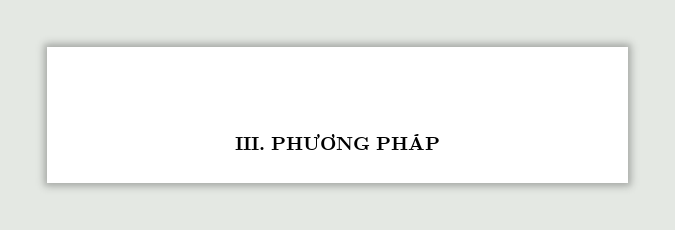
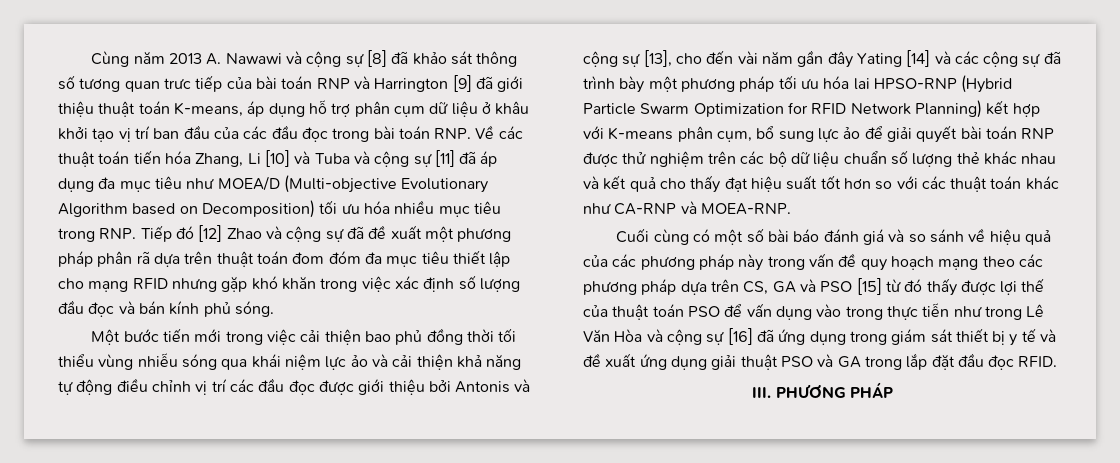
+ Cùng năm 2013 A. Nawawi và cộng sự [8] đã khảo sát thông số tương quan trưc tiếp của bài toán RNP và Harrington [9] đã giới thiệu thuật toán K-means, áp dụng hỗ trợ phân cụm dữ liệu ở khâu khởi tạo vị trí ban đầu của các đầu đọc trong bài toán RNP. Về các thuật toán tiến hóa Zhang, Li [10] và Tuba và cộng sự [11] đã áp dụng đa mục tiêu như MOEA/D (Multi-objective Evolutionary Algorithm based on Decomposition) tối ưu hóa nhiều mục tiêu trong RNP. Tiếp đó [12] Zhao và cộng sự đã đề xuất một phương pháp phân rã dựa trên thuật toán đom đóm đa mục tiêu thiết lập cho mạng RFID nhưng gặp khó khăn trong việc xác định số lượng đầu đọc và bán kính phủ sóng.
+ Một bước tiến mới trong việc cải thiện bao phủ đồng thời tối thiểu vùng nhiễu sóng qua khái niệm lực ảo và cải thiện khả năng tự động điều chỉnh vị trí các đầu đọc được giới thiệu bởi Antonis và cộng sự [13], cho đến vài năm gần đây Yating [14] và các cộng sự đã trình bày một phương pháp tối ưu hóa lai HPSO-RNP (Hybrid Particle Swarm Optimization for RFID Network Planning) kết hợp với K-means phân cụm, bổ sung lực ảo để giải quyết bài toán RNP được thử nghiệm trên các bộ dữ liệu chuẩn số lượng thẻ khác nhau và kết quả cho thấy đạt hiệu suất tốt hơn so với các thuật toán khác như CA-RNP và MOEA-RNP.
+ Cuối cùng có một số bài báo đánh giá và so sánh về hiệu quả của các phương pháp này trong vấn đề quy hoạch mạng theo các phương pháp dựa trên CS, GA và PSO [15] từ đó thấy được lợi thế của thuật toán PSO để vấn dụng vào trong thực tiễn như trong Lê Văn Hòa và cộng sự [16] đã ứng dụng trong giám sát thiết bị y tế và đề xuất ứng dụng giải thuật PSO và GA trong lắp đặt đầu đọc RFID.

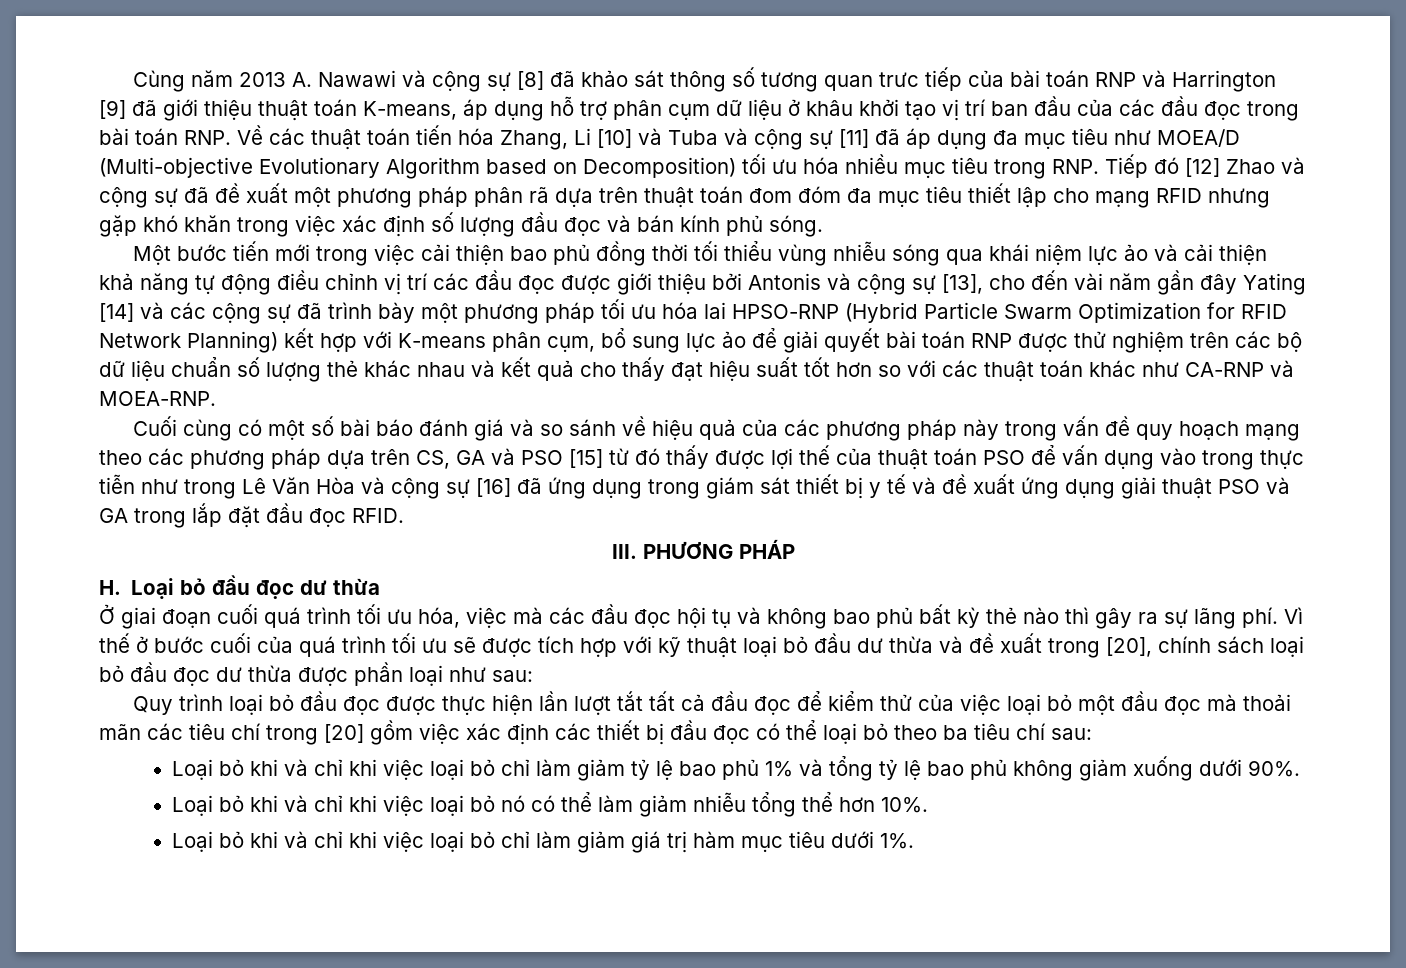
+ H. Loại bỏ đầu đọc dư thừa
+ Ở giai đoạn cuối quá trình tối ưu hóa, việc mà các đầu đọc hội tụ và không bao phủ bất kỳ thẻ nào thì gây ra sự lãng phí. Vì thế ở bước cuối của quá trình tối ưu sẽ được tích hợp với kỹ thuật loại bỏ đầu dư thừa và đề xuất trong [20], chính sách loại bỏ đầu đọc dư thừa được phần loại như sau:
+ Quy trình loại bỏ đầu đọc được thực hiện lần lượt tắt tất cả đầu đọc để kiểm thử của việc loại bỏ một đầu đọc mà thoải mãn các tiêu chí trong [20] gồm việc xác định các thiết bị đầu đọc có thể loại bỏ theo ba tiêu chí sau:
+ Loại bỏ khi và chỉ khi việc loại bỏ chỉ làm giảm tỷ lệ bao phủ 1% và tổng tỷ lệ bao phủ không giảm xuống dưới 90%.
+ Loại bỏ khi và chỉ khi việc loại bỏ nó có thể làm giảm nhiễu tổng thể hơn 10%.
+ Loại bỏ khi và chỉ khi việc loại bỏ chỉ làm giảm giá trị hàm mục tiêu dưới 1%.

